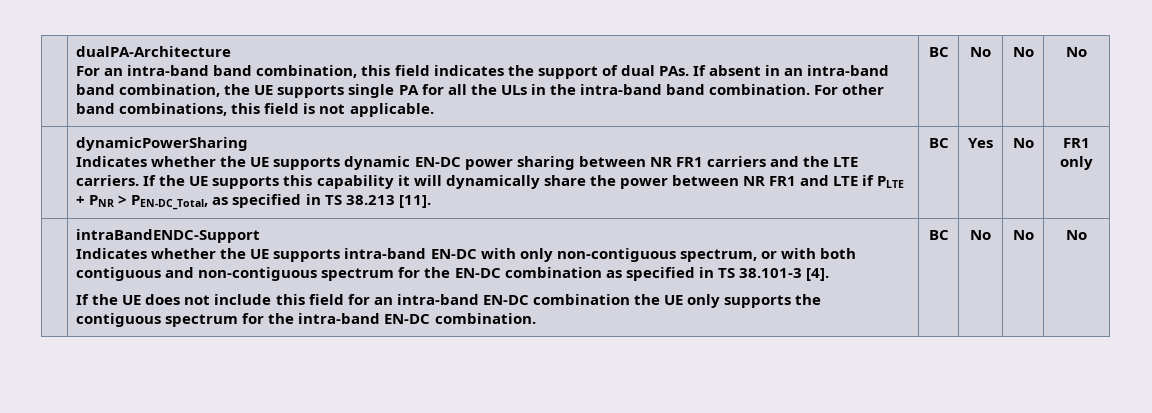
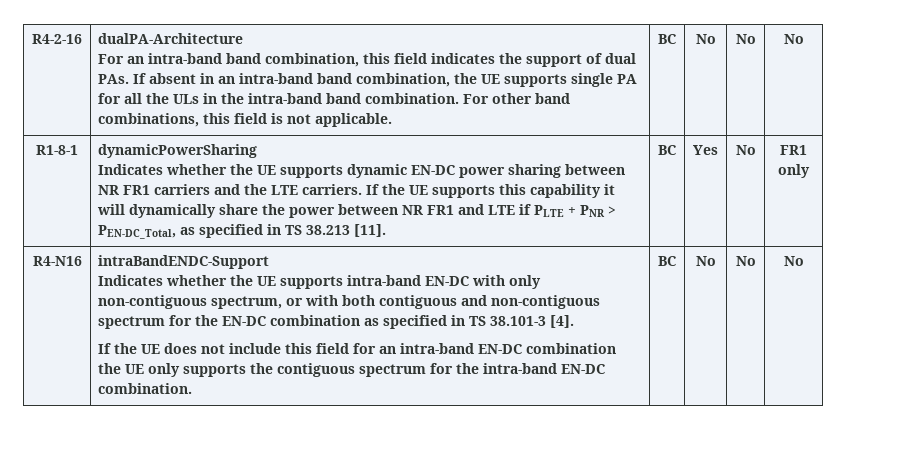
+ R4-2-16
+ R1-8-1
+ R4-N16

